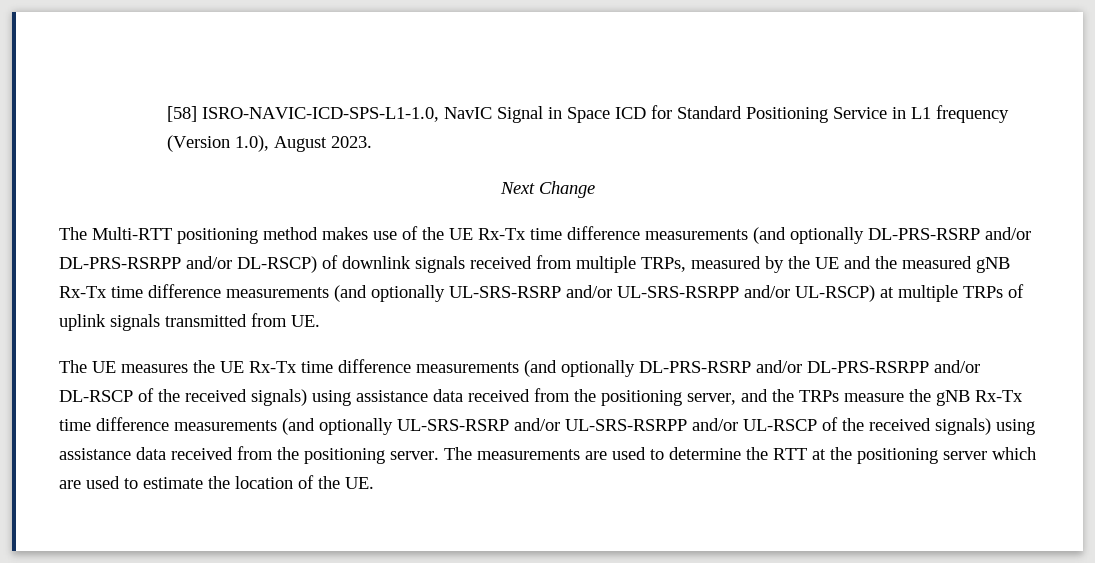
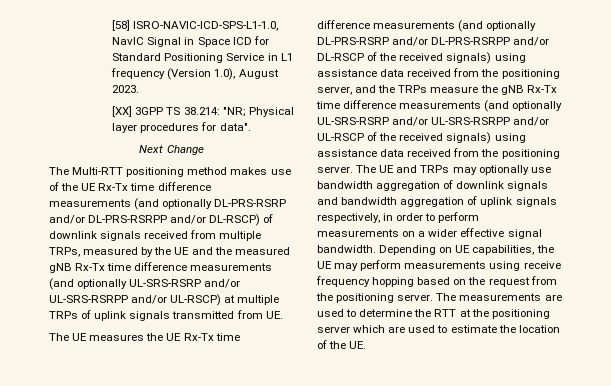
+ [XX] 3GPP TS 38.214: "NR; Physical layer procedures for data".
- The measurements are used to determine the RTT at the positioning server which are used to estimate the location of the UE.
+ The UE and TRPs may optionally use bandwidth aggregation of downlink signals and bandwidth aggregation of uplink signals respectively, in order to perform measurements on a wider effective signal bandwidth. Depending on UE capabilities, the UE may perform measurements using receive frequency hopping based on the request from the positioning server. The measurements are used to determine the RTT at the positioning server which are used to estimate the location of the UE.

